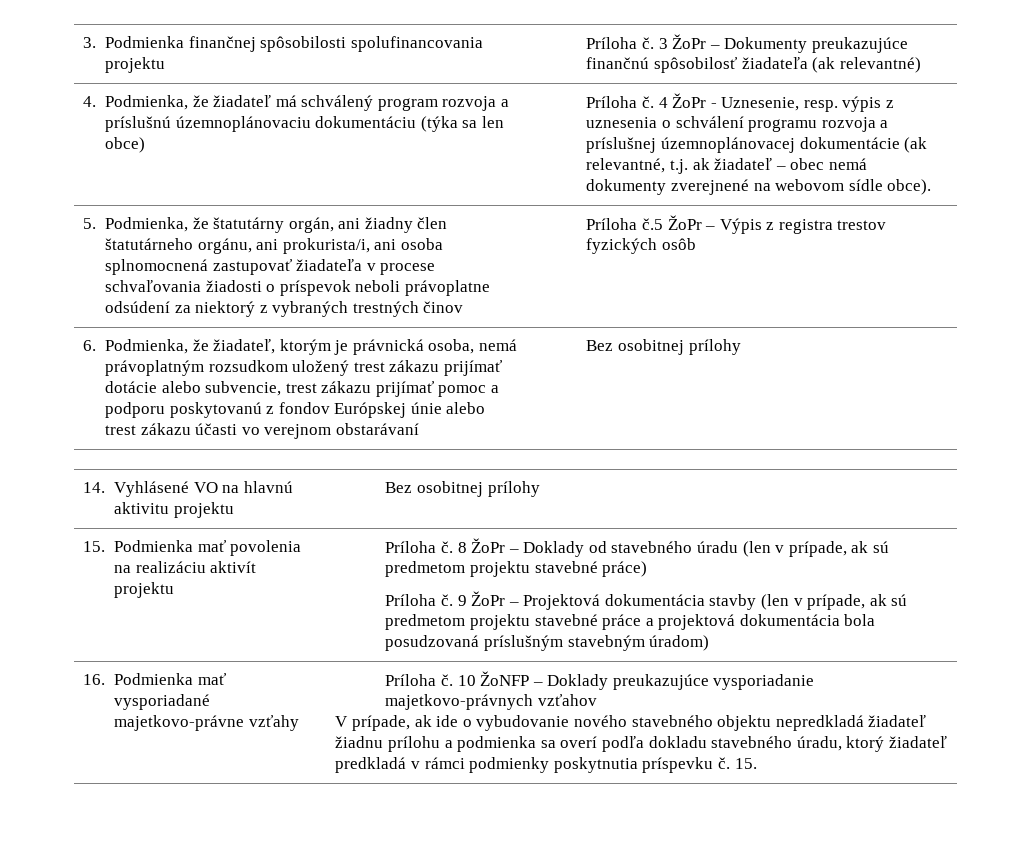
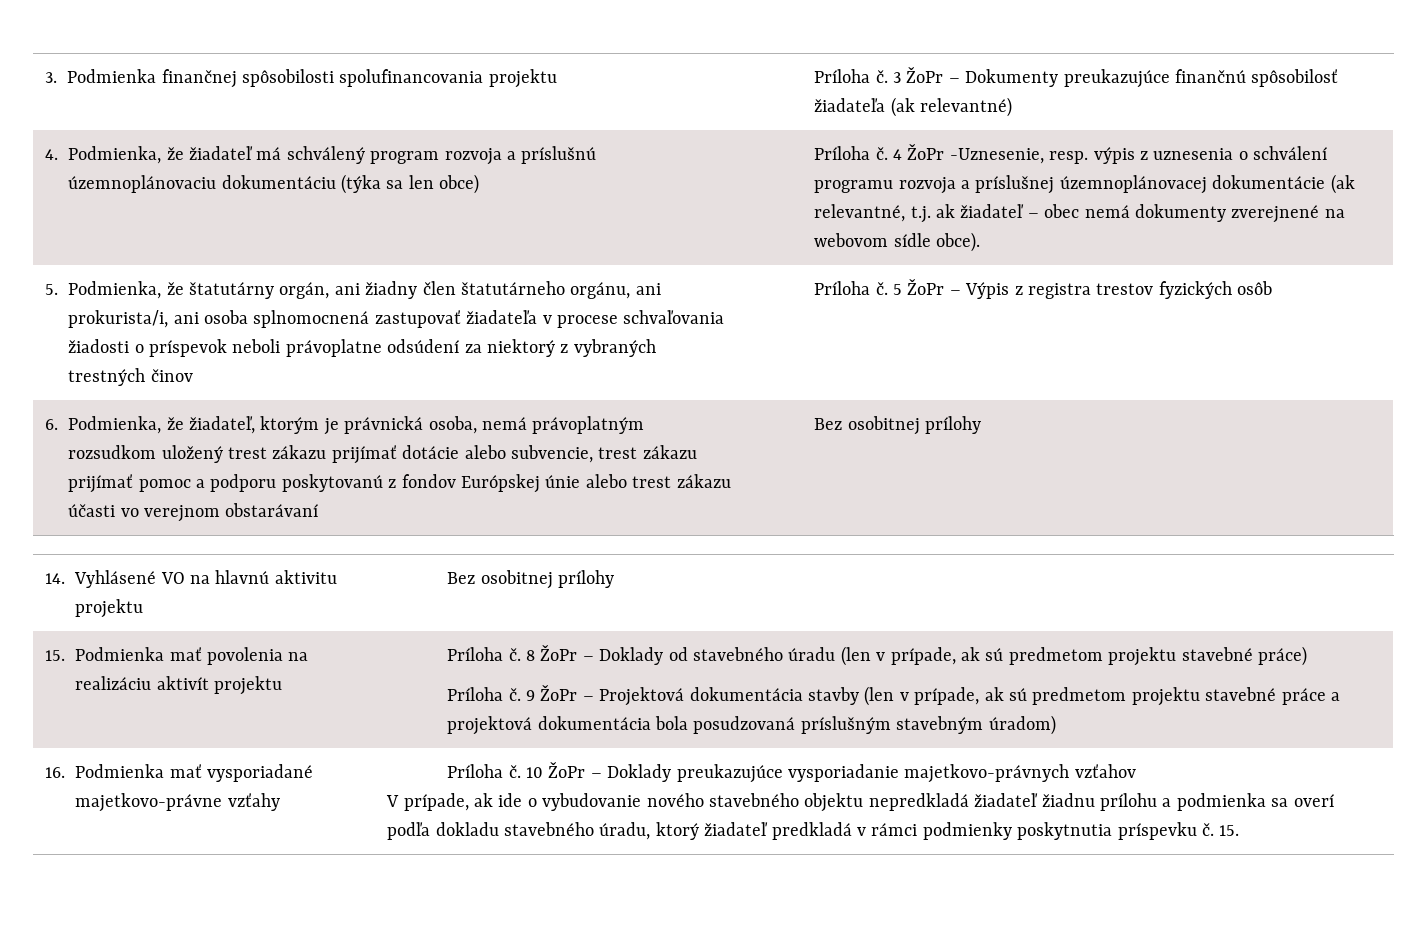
- 4 ŽoPr - Uznesenie, resp. výpis z uznesenia o schválení programu rozvoja a príslušnej územnoplánovacej dokumentácie (ak relevantné, t.j. ak žiadateľ – obec nemá dokumenty zverejnené na webovom sídle obce).
+ 4 ŽoPr -Uznesenie, resp. výpis z uznesenia o schválení programu rozvoja a príslušnej územnoplánovacej dokumentácie (ak relevantné, t.j. ak žiadateľ – obec nemá dokumenty zverejnené na webovom sídle obce).
- Príloha č.5 ŽoPr – Výpis z registra trestov fyzických osôb
+ Príloha č. 5 ŽoPr – Výpis z registra trestov fyzických osôb
- 10 ŽoNFP – Doklady preukazujúce vysporiadanie majetkovo-právnych vzťahov
+ 10 ŽoPr – Doklady preukazujúce vysporiadanie majetkovo-právnych vzťahov

